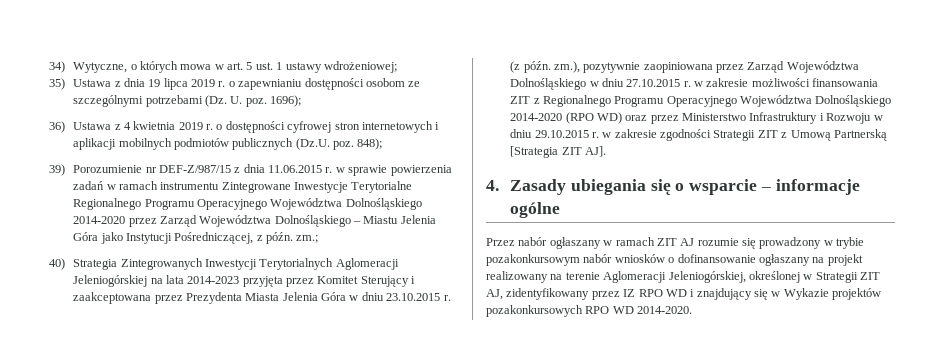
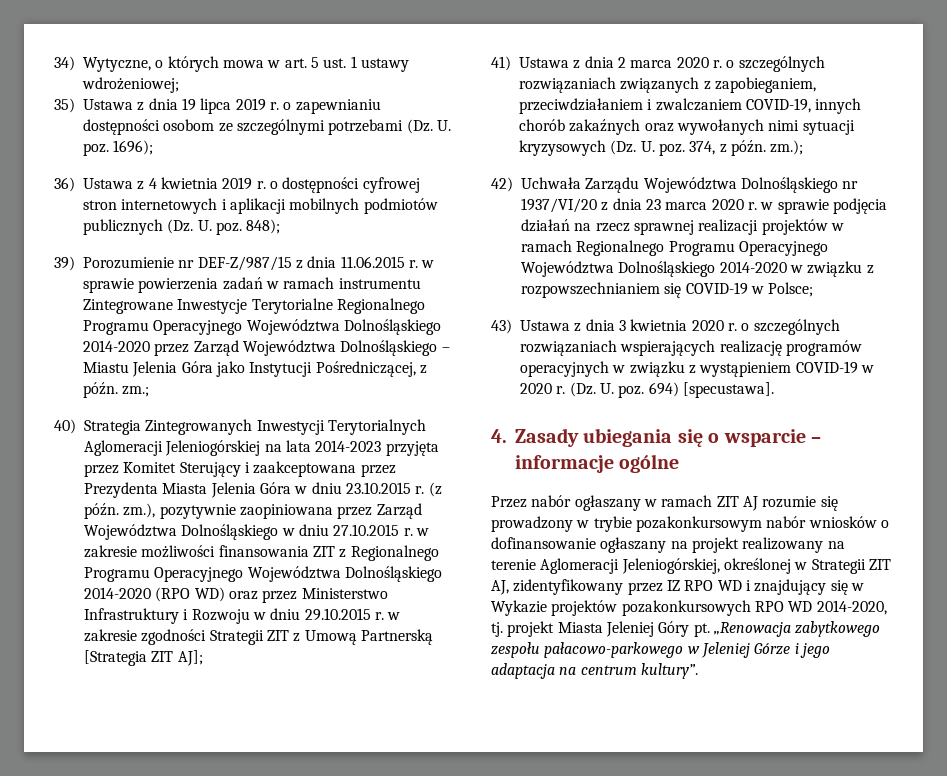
- 36) Ustawa z 4 kwietnia 2019 r. o dostępności cyfrowej stron internetowych i aplikacji mobilnych podmiotów publicznych (Dz.U. poz. 848);
+ 36) Ustawa z 4 kwietnia 2019 r. o dostępności cyfrowej stron internetowych i aplikacji mobilnych podmiotów publicznych (Dz. U. poz. 848);
- (z późn. zm.), pozytywnie zaopiniowana przez Zarząd Województwa Dolnośląskiego w dniu 27.10.2015 r. w zakresie możliwości finansowania ZIT z Regionalnego Programu Operacyjnego Województwa Dolnośląskiego 2014-2020 (RPO WD) oraz przez Ministerstwo Infrastruktury i Rozwoju w dniu 29.10.2015 r. w zakresie zgodności Strategii ZIT z Umową Partnerską [Strategia ZIT AJ].
+ (z późn. zm.), pozytywnie zaopiniowana przez Zarząd Województwa Dolnośląskiego w dniu 27.10.2015 r. w zakresie możliwości finansowania ZIT z Regionalnego Programu Operacyjnego Województwa Dolnośląskiego 2014-2020 (RPO WD) oraz przez Ministerstwo Infrastruktury i Rozwoju w dniu 29.10.2015 r. w zakresie zgodności Strategii ZIT z Umową Partnerską [Strategia ZIT AJ];
+ 41) Ustawa z dnia 2 marca 2020 r. o szczególnych rozwiązaniach związanych z zapobieganiem, przeciwdziałaniem i zwalczaniem COVID-19, innych chorób zakaźnych oraz wywołanych nimi sytuacji kryzysowych (Dz. U. poz. 374, z późn. zm.);
+ 42) Uchwała Zarządu Województwa Dolnośląskiego nr 1937/VI/20 z dnia 23 marca 2020 r. w sprawie podjęcia działań na rzecz sprawnej realizacji projektów w ramach Regionalnego Programu Operacyjnego Województwa Dolnośląskiego 2014-2020 w związku z rozpowszechnianiem się COVID-19 w Polsce;
+ 43) Ustawa z dnia 3 kwietnia 2020 r. o szczególnych rozwiązaniach wspierających realizację programów operacyjnych w związku z wystąpieniem COVID-19 w 2020 r. (Dz. U. poz. 694) [specustawa].
- Przez nabór ogłaszany w ramach ZIT AJ rozumie się prowadzony w trybie pozakonkursowym nabór wniosków o dofinansowanie ogłaszany na projekt realizowany na terenie Aglomeracji Jeleniogórskiej, określonej w Strategii ZIT AJ, zidentyfikowany przez IZ RPO WD i znajdujący się w Wykazie projektów pozakonkursowych RPO WD 2014-2020.
+ Przez nabór ogłaszany w ramach ZIT AJ rozumie się prowadzony w trybie pozakonkursowym nabór wniosków o dofinansowanie ogłaszany na projekt realizowany na terenie Aglomeracji Jeleniogórskiej, określonej w Strategii ZIT AJ, zidentyfikowany przez IZ RPO WD i znajdujący się w Wykazie projektów pozakonkursowych RPO WD 2014-2020, tj. projekt Miasta Jeleniej Góry pt. „Renowacja zabytkowego zespołu pałacowo-parkowego w Jeleniej Górze i jego adaptacja na centrum kultury”.

